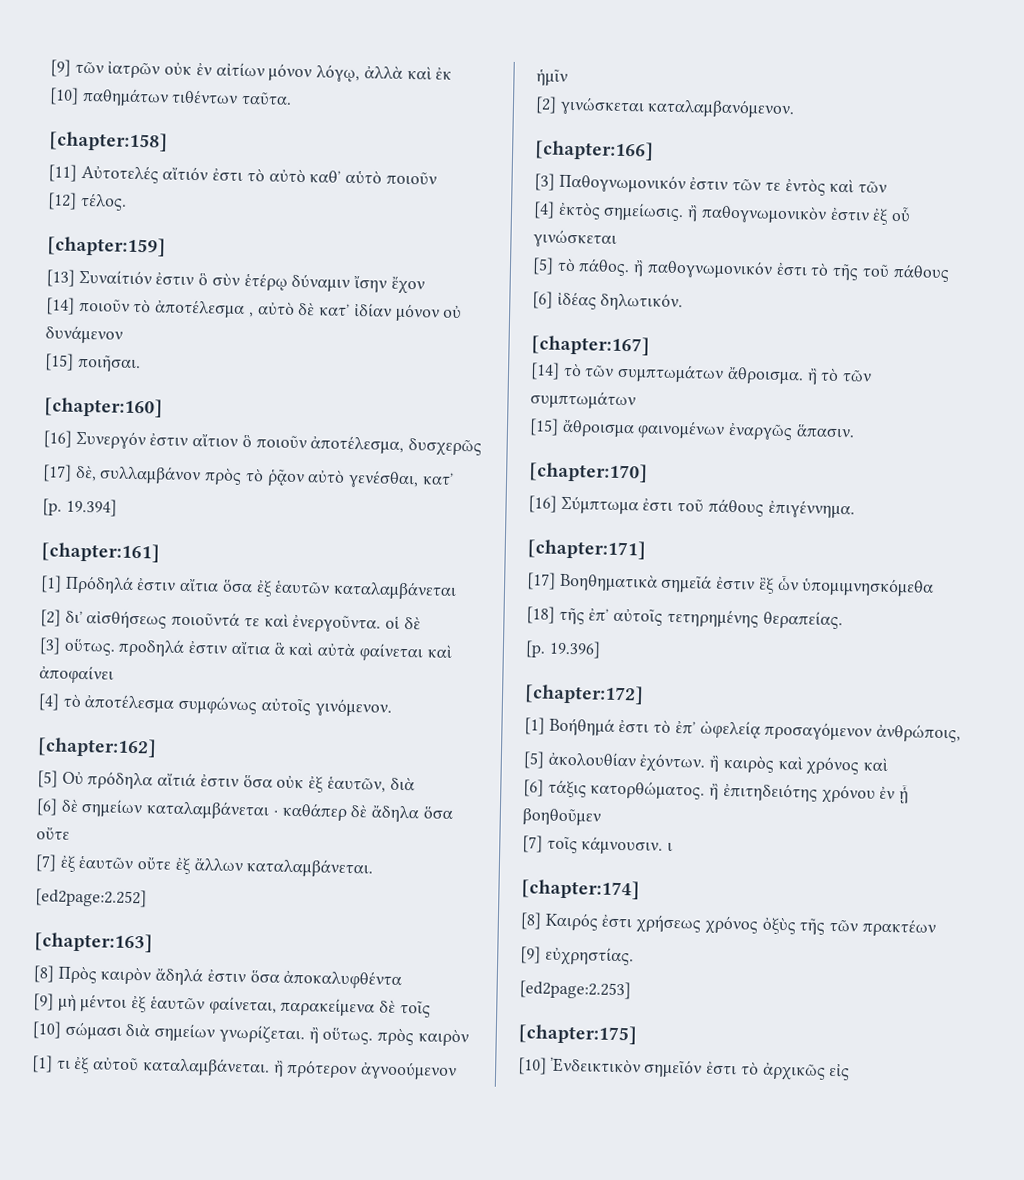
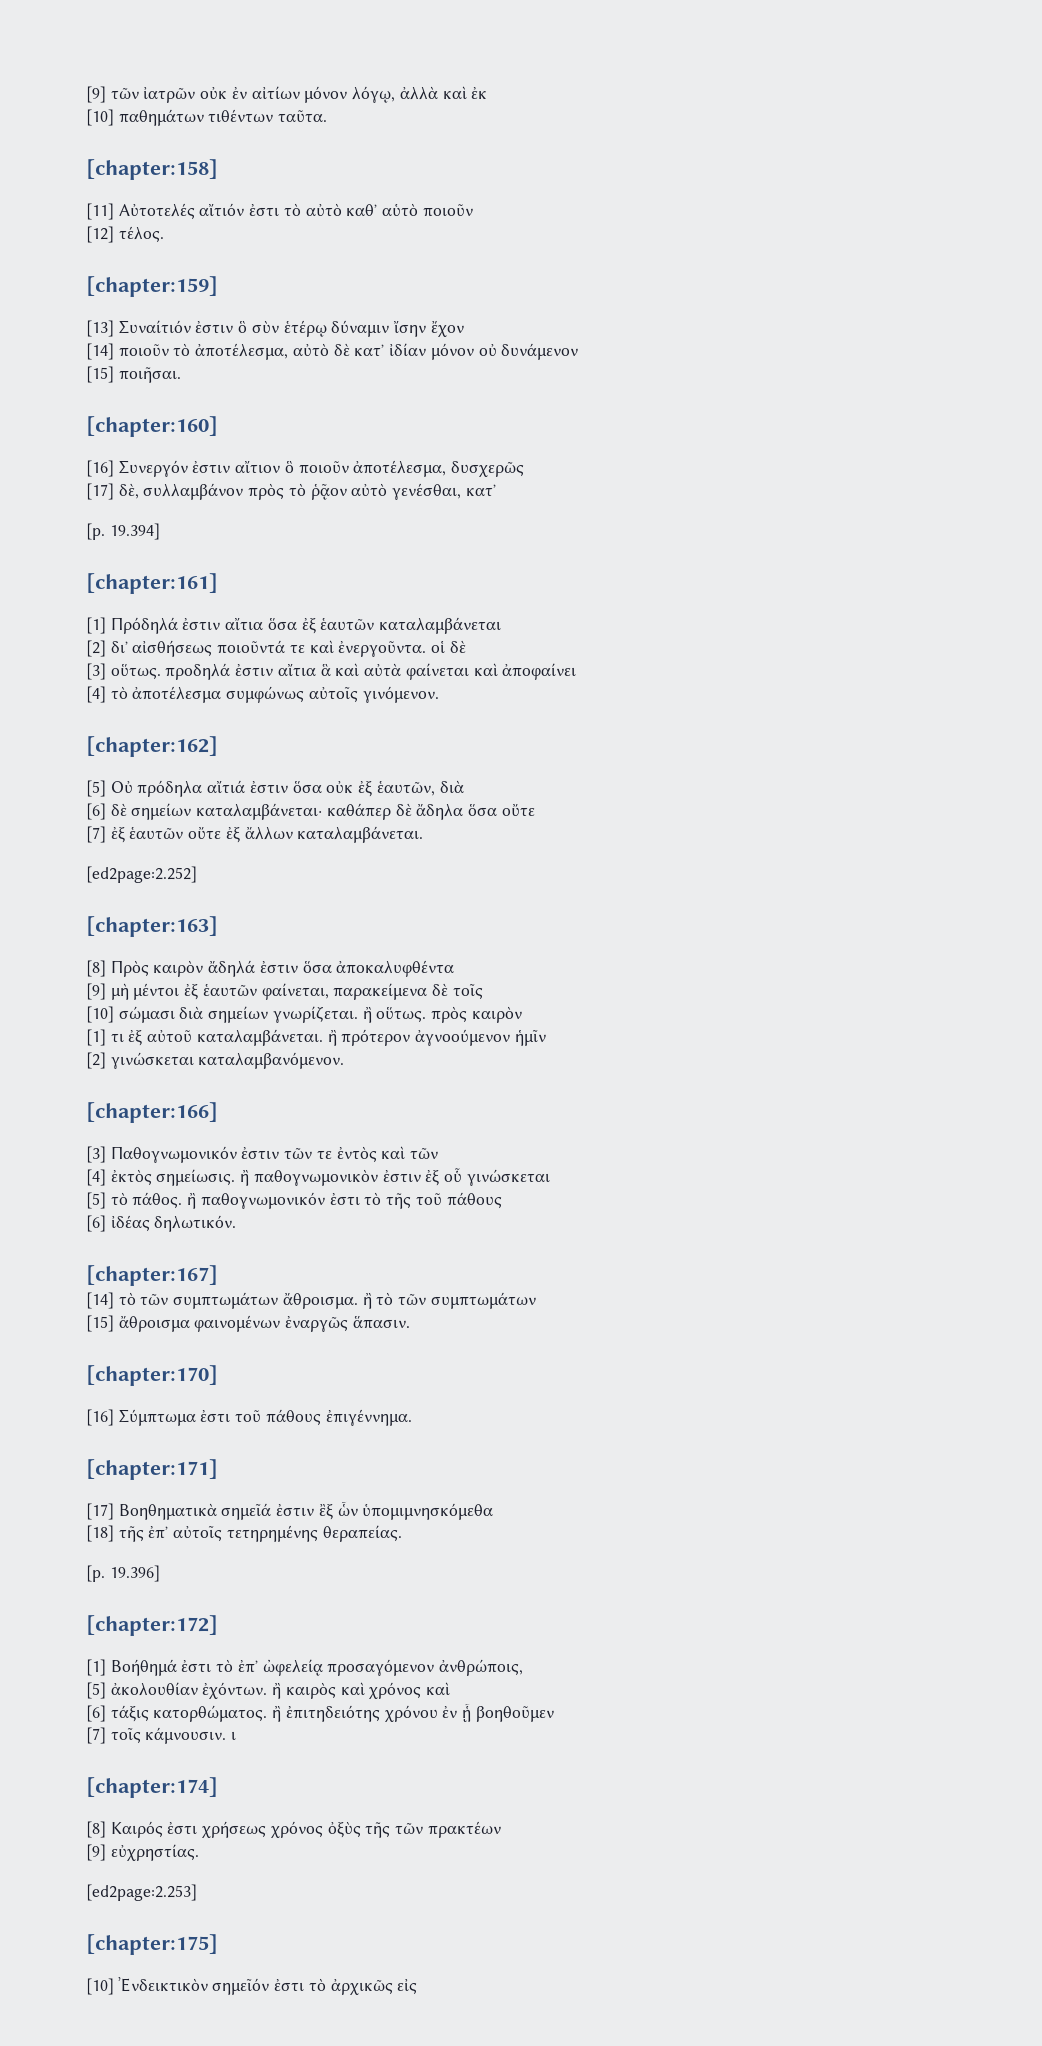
- [14] ποιοῦν τὸ ἀποτέλεσμα , αὐτὸ δὲ κατ᾽ ἰδίαν μόνον οὐ δυνάμενον
+ [14] ποιοῦν τὸ ἀποτέλεσμα, αὐτὸ δὲ κατ᾽ ἰδίαν μόνον οὐ δυνάμενον
- [6] δὲ σημείων καταλαμβάνεται · καθάπερ δὲ ἄδηλα ὅσα οὔτε
+ [6] δὲ σημείων καταλαμβάνεται· καθάπερ δὲ ἄδηλα ὅσα οὔτε

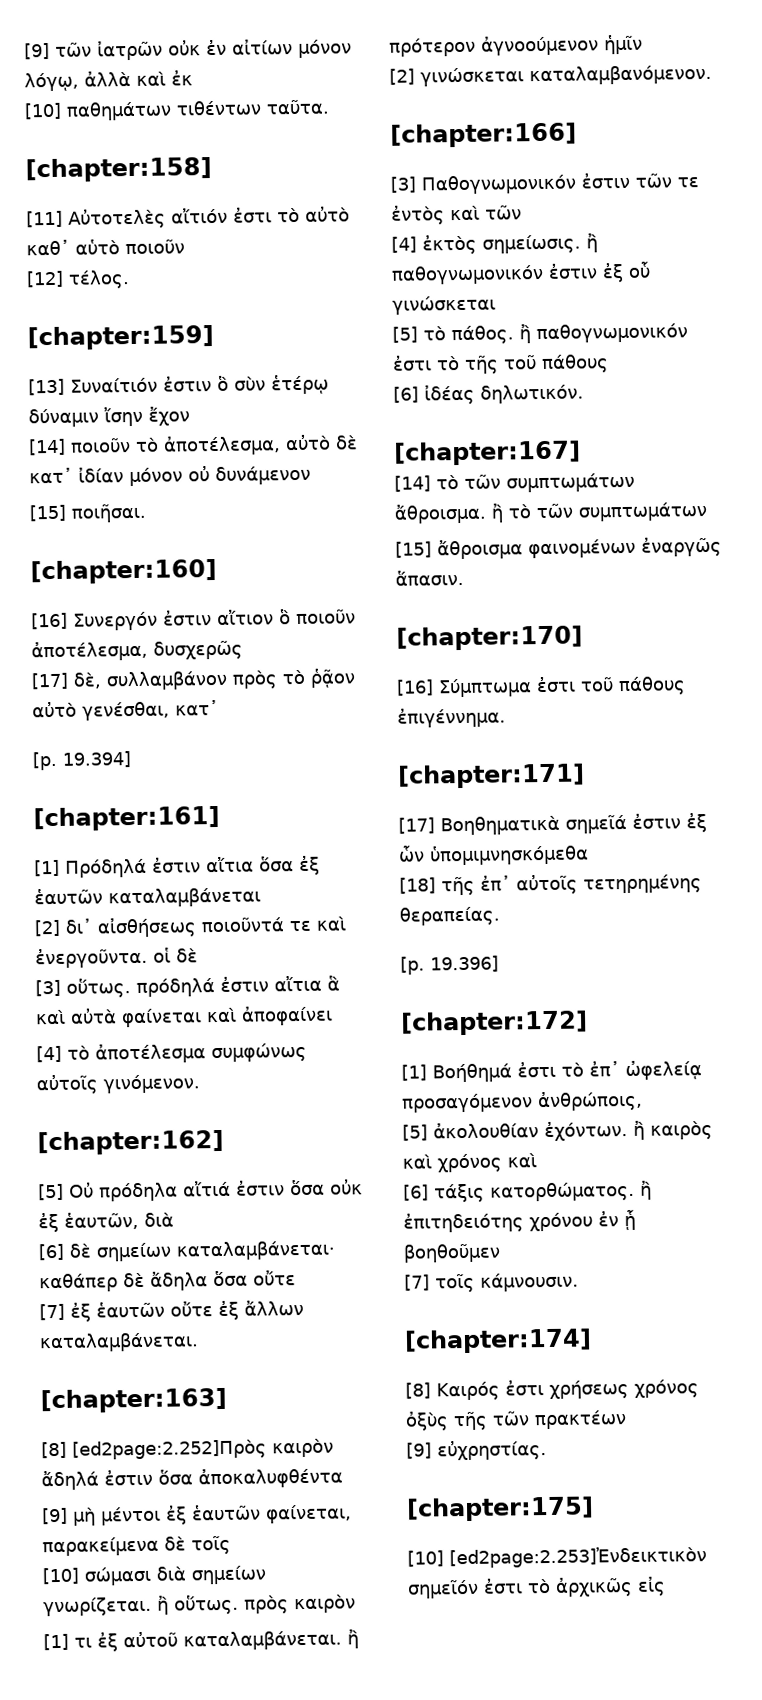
- [11] Αὐτοτελές αἴτιόν ἐστι τὸ αὐτὸ καθ᾽ αὑτὸ ποιοῦν
+ [11] Αὐτοτελὲς αἴτιόν ἐστι τὸ αὐτὸ καθ᾽ αὑτὸ ποιοῦν
- [3] οὕτως. προδηλά ἐστιν αἴτια ἃ καὶ αὐτὰ φαίνεται καὶ ἀποφαίνει
+ [3] οὕτως. πρόδηλά ἐστιν αἴτια ἃ καὶ αὐτὰ φαίνεται καὶ ἀποφαίνει
- [ed2page:2.252]
- [8] Πρὸς καιρὸν ἄδηλά ἐστιν ὅσα ἀποκαλυφθέντα
+ [8] [ed2page:2.252]Πρὸς καιρὸν ἄδηλά ἐστιν ὅσα ἀποκαλυφθέντα
- [4] ἐκτὸς σημείωσις. ἢ παθογνωμονικὸν ἐστιν ἐξ οὗ γινώσκεται
+ [4] ἐκτὸς σημείωσις. ἢ παθογνωμονικόν ἐστιν ἐξ οὗ γινώσκεται
- [17] Βοηθηματικὰ σημεῖά ἐστιν ἒξ ὧν ὑπομιμνησκόμεθα
+ [17] Βοηθηματικὰ σημεῖά ἐστιν ἐξ ὧν ὑπομιμνησκόμεθα
- [7] τοῖς κάμνουσιν. ι
+ [7] τοῖς κάμνουσιν.
- [ed2page:2.253]
- [10] Ἐνδεικτικὸν σημεῖόν ἐστι τὸ ἀρχικῶς εἰς
+ [10] [ed2page:2.253]Ἐνδεικτικὸν σημεῖόν ἐστι τὸ ἀρχικῶς εἰς

